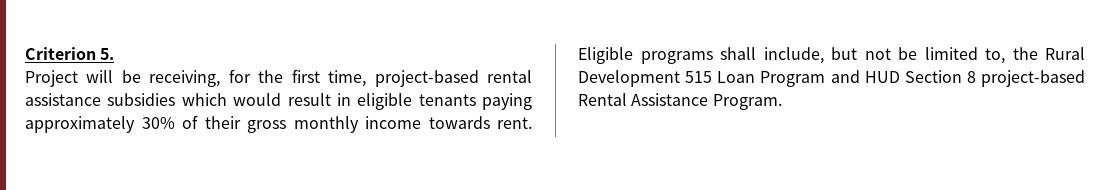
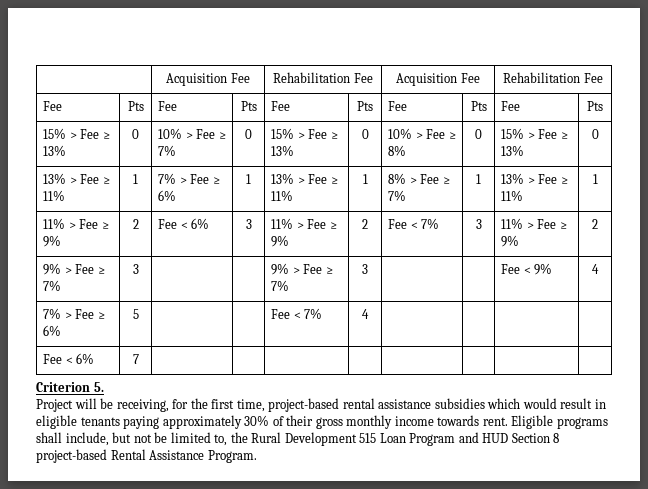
+ | Acquisition Fee | Rehabilitation Fee | Acquisition Fee | Rehabilitation Fee
+ Fee | Pts | Fee | Pts | Fee | Pts | Fee | Pts | Fee | Pts
+ 15% > Fee ≥ 13% | 0 | 10% > Fee ≥ 7% | 0 | 15% > Fee ≥ 13% | 0 | 10% > Fee ≥ 8% | 0 | 15% > Fee ≥ 13% | 0
+ 13% > Fee ≥ 11% | 1 | 7% > Fee ≥ 6% | 1 | 13% > Fee ≥ 11% | 1 | 8% > Fee ≥ 7% | 1 | 13% > Fee ≥ 11% | 1
+ 11% > Fee ≥ 9% | 2 | Fee < 6% | 3 | 11% > Fee ≥ 9% | 2 | Fee < 7% | 3 | 11% > Fee ≥ 9% | 2
+ 9% > Fee ≥ 7% | 3 | | | 9% > Fee ≥ 7% | 3 | | | Fee < 9% | 4
+ 7% > Fee ≥ 6% | 5 | | | Fee < 7% | 4 | | | |
+ Fee < 6% | 7 | | | | | | | |

